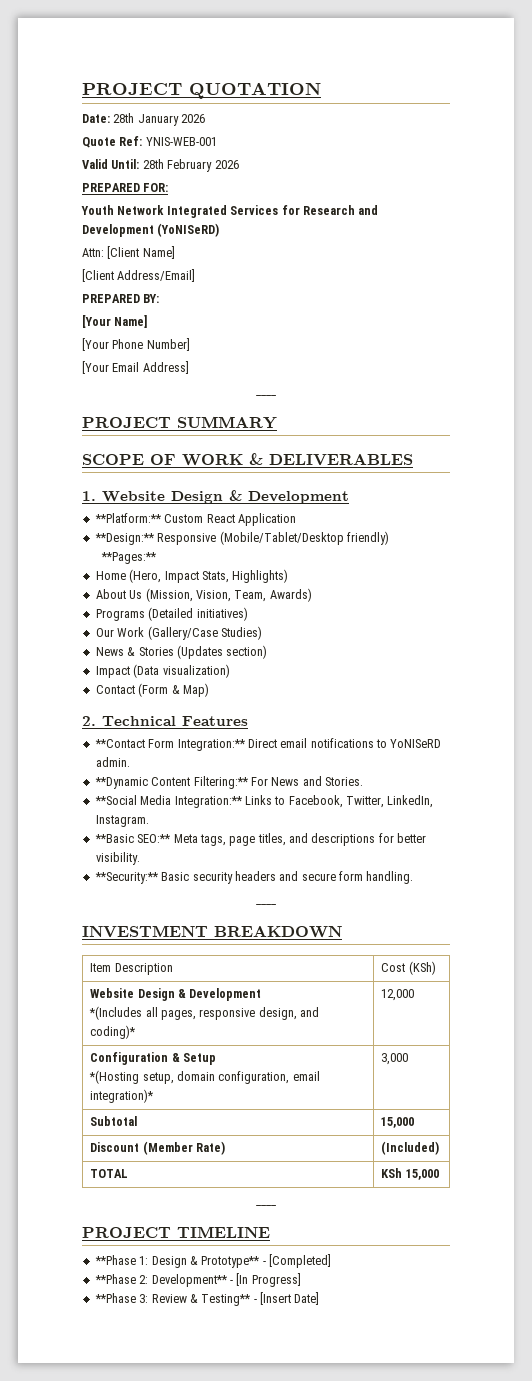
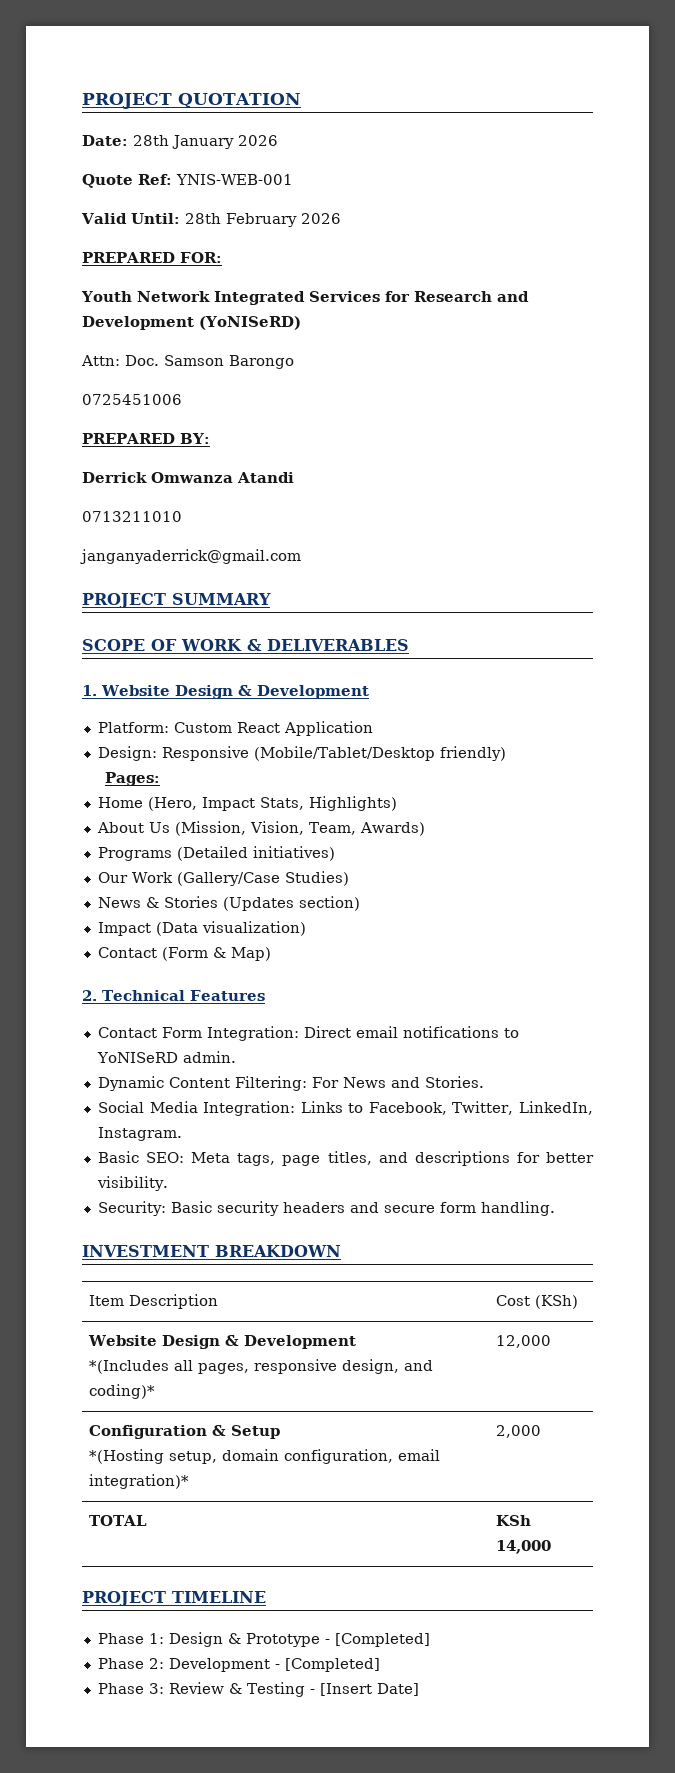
- Attn: [Client Name]
- [Client Address/Email]
+ Attn: Doc. Samson Barongo
+ 0725451006
  PREPARED BY:
- [Your Name]
- [Your Phone Number]
- [Your Email Address]
- ____
+ Derrick Omwanza Atandi
+ 0713211010
+ janganyaderrick@gmail.com
- **Platform:** Custom React Application
+ Platform: Custom React Application
- **Design:** Responsive (Mobile/Tablet/Desktop friendly)
+ Design: Responsive (Mobile/Tablet/Desktop friendly)
- **Pages:**
+ Pages:
- **Contact Form Integration:** Direct email notifications to YoNISeRD admin.
+ Contact Form Integration: Direct email notifications to YoNISeRD admin.
- **Dynamic Content Filtering:** For News and Stories.
+ Dynamic Content Filtering: For News and Stories.
- **Social Media Integration:** Links to Facebook, Twitter, LinkedIn, Instagram.
+ Social Media Integration: Links to Facebook, Twitter, LinkedIn, Instagram.
- **Basic SEO:** Meta tags, page titles, and descriptions for better visibility.
+ Basic SEO: Meta tags, page titles, and descriptions for better visibility.
- **Security:** Basic security headers and secure form handling.
- ____
+ Security: Basic security headers and secure form handling.
  Configuration & Setup
- *(Hosting setup, domain configuration, email integration)* | 3,000
- Subtotal | 15,000
- Discount (Member Rate) | (Included)
+ *(Hosting setup, domain configuration, email integration)* | 2,000
- TOTAL | KSh 15,000
- ____
+ TOTAL | KSh 14,000
- **Phase 1: Design & Prototype** - [Completed]
- **Phase 2: Development** - [In Progress]
- **Phase 3: Review & Testing** - [Insert Date]
+ Phase 1: Design & Prototype - [Completed]
+ Phase 2: Development - [Completed]
+ Phase 3: Review & Testing - [Insert Date]

